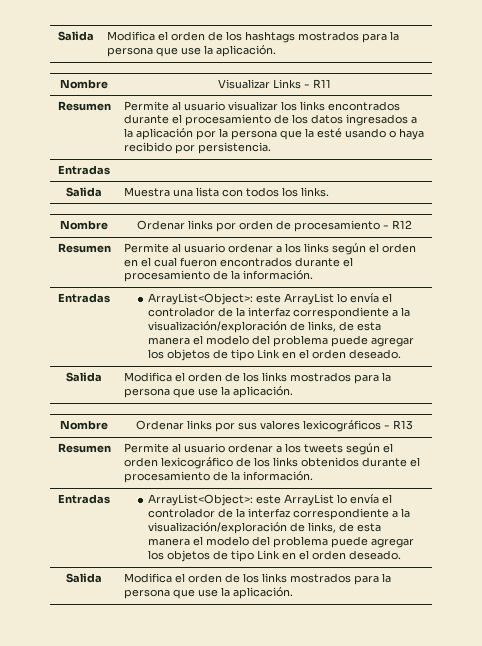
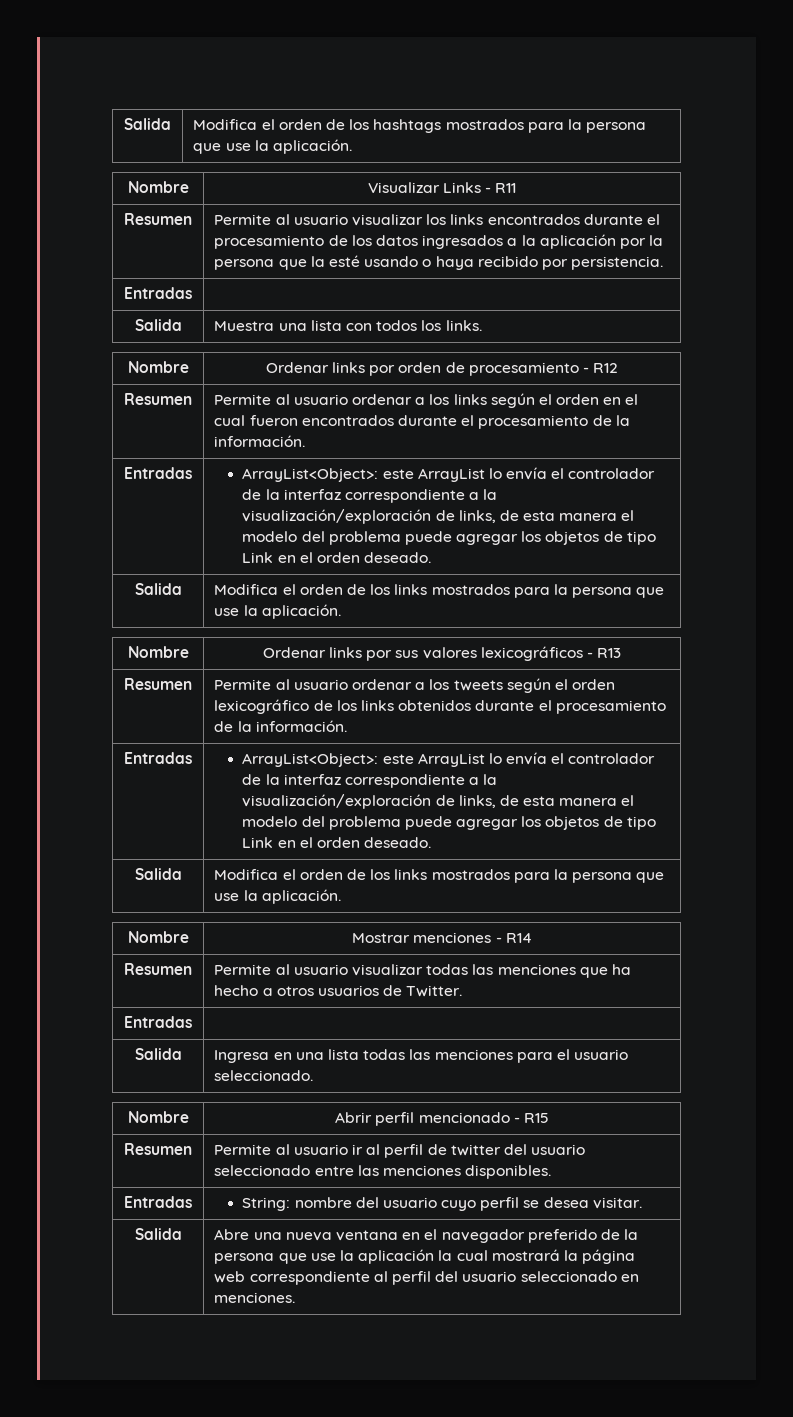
+ Nombre | Mostrar menciones - R14
+ Resumen | Permite al usuario visualizar todas las menciones que ha hecho a otros usuarios de Twitter.
+ Entradas |
+ Salida | Ingresa en una lista todas las menciones para el usuario seleccionado.
+ Nombre | Abrir perfil mencionado - R15
+ Resumen | Permite al usuario ir al perfil de twitter del usuario seleccionado entre las menciones disponibles.
+ Entradas | String: nombre del usuario cuyo perfil se desea visitar.
+ Salida | Abre una nueva ventana en el navegador preferido de la persona que use la aplicación la cual mostrará la página web correspondiente al perfil del usuario seleccionado en menciones.

